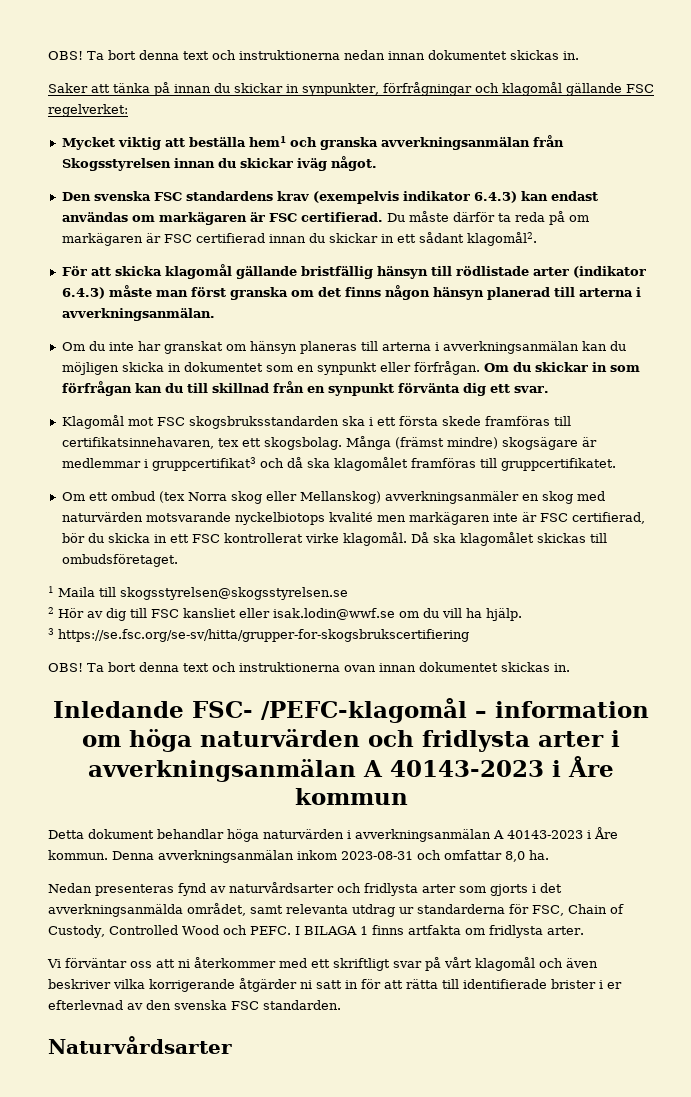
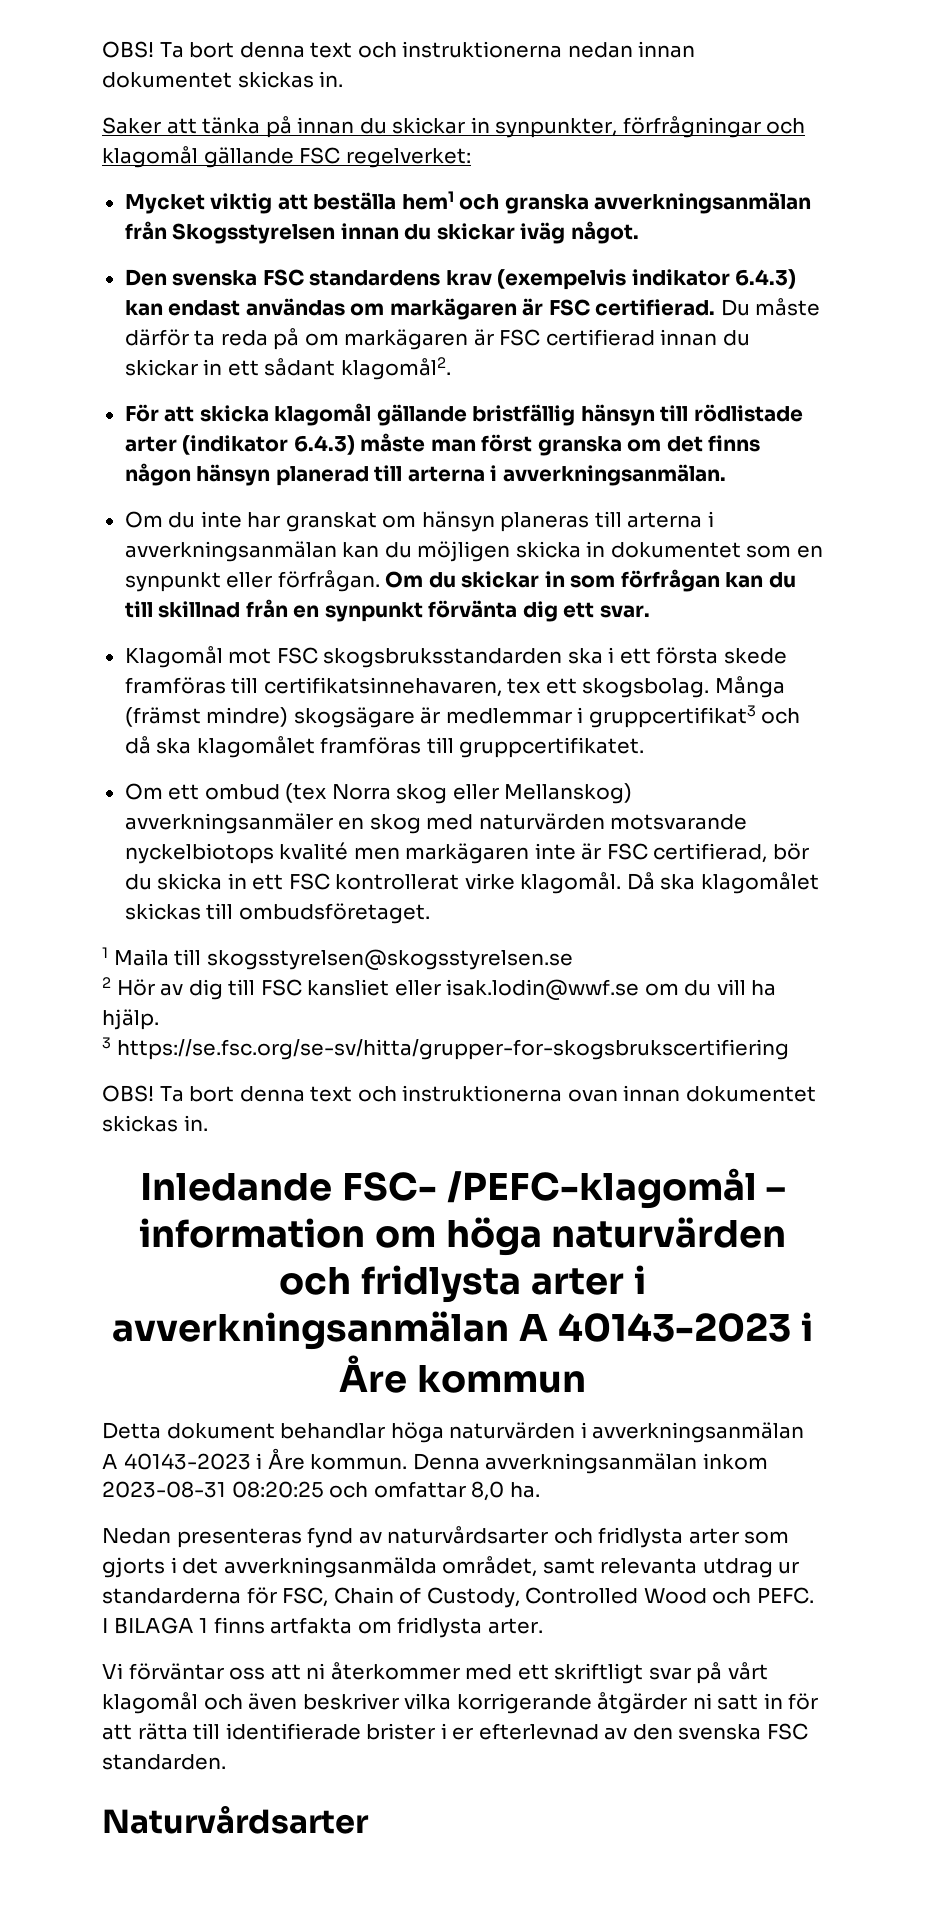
- Denna avverkningsanmälan inkom 2023-08-31 och omfattar 8,0 ha.
+ Denna avverkningsanmälan inkom 2023-08-31 08:20:25 och omfattar 8,0 ha.

